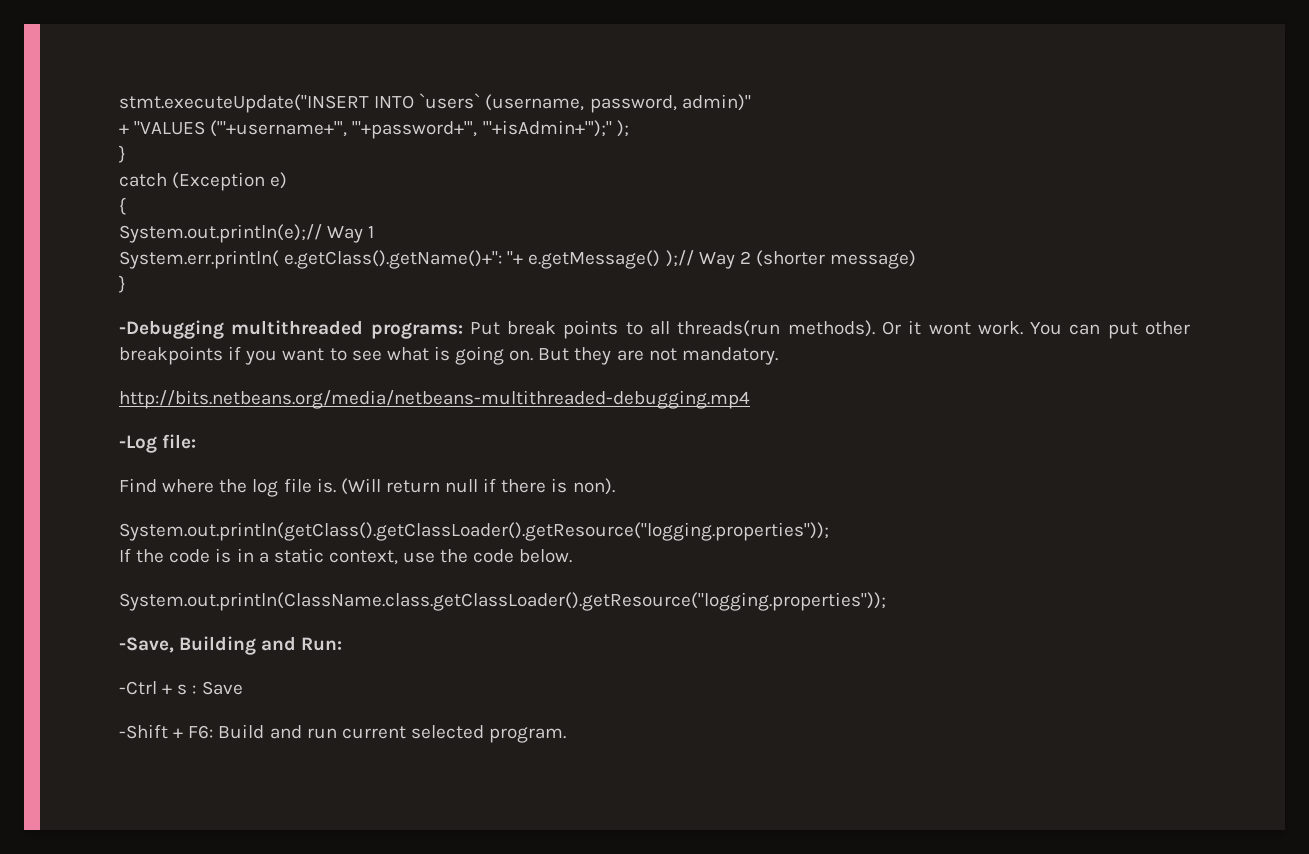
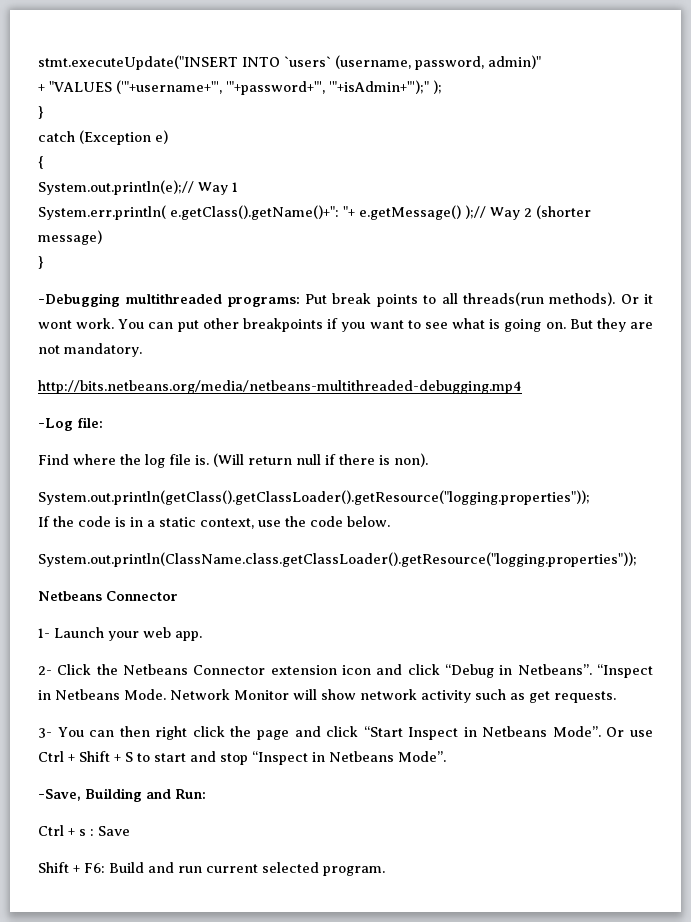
  System.out.println(ClassName.class.getClassLoader().getResource("logging.properties"));
+ Netbeans Connector
+ 1- Launch your web app.
+ 2- Click the Netbeans Connector extension icon and click “Debug in Netbeans”. “Inspect in Netbeans Mode. Network Monitor will show network activity such as get requests.
+ 3- You can then right click the page and click “Start Inspect in Netbeans Mode”. Or use Ctrl + Shift + S to start and stop “Inspect in Netbeans Mode”.
- -Ctrl + s : Save
+ Ctrl + s : Save
- -Shift + F6: Build and run current selected program.
+ Shift + F6: Build and run current selected program.

